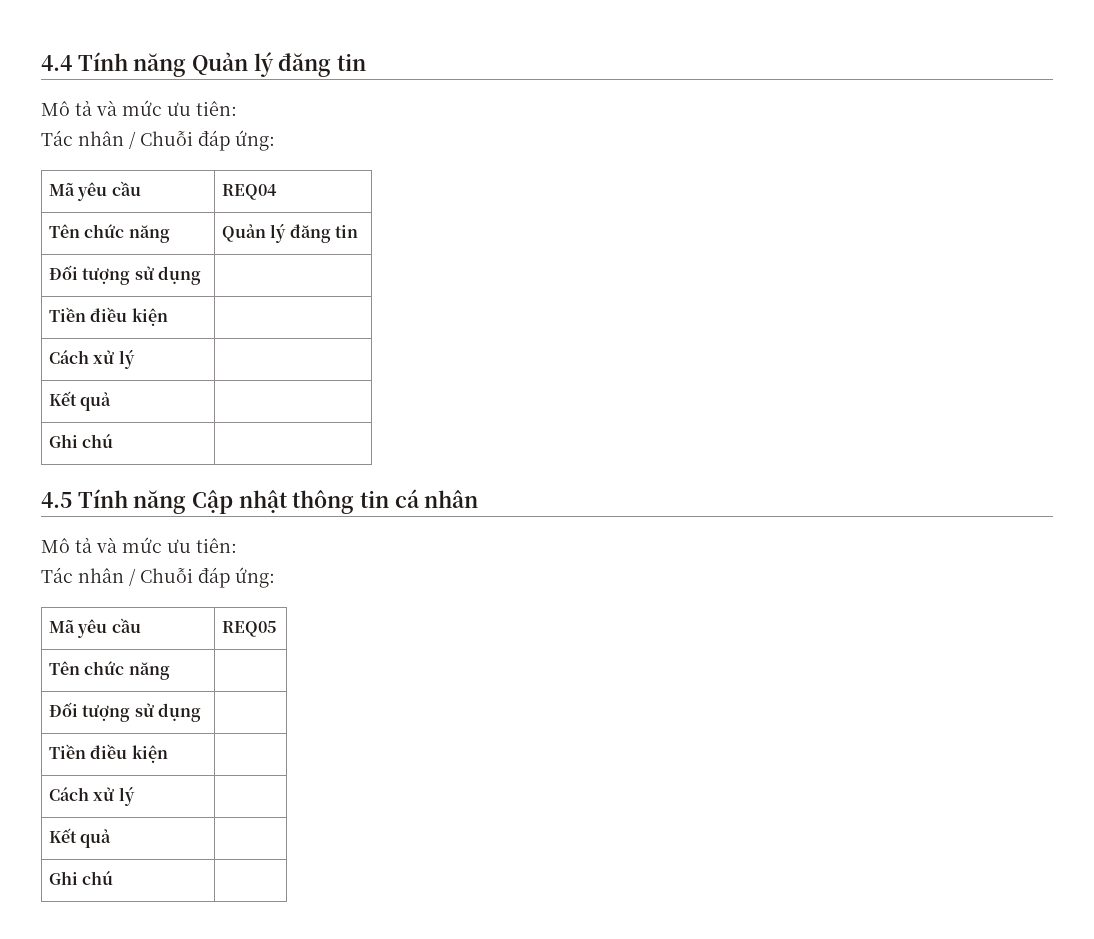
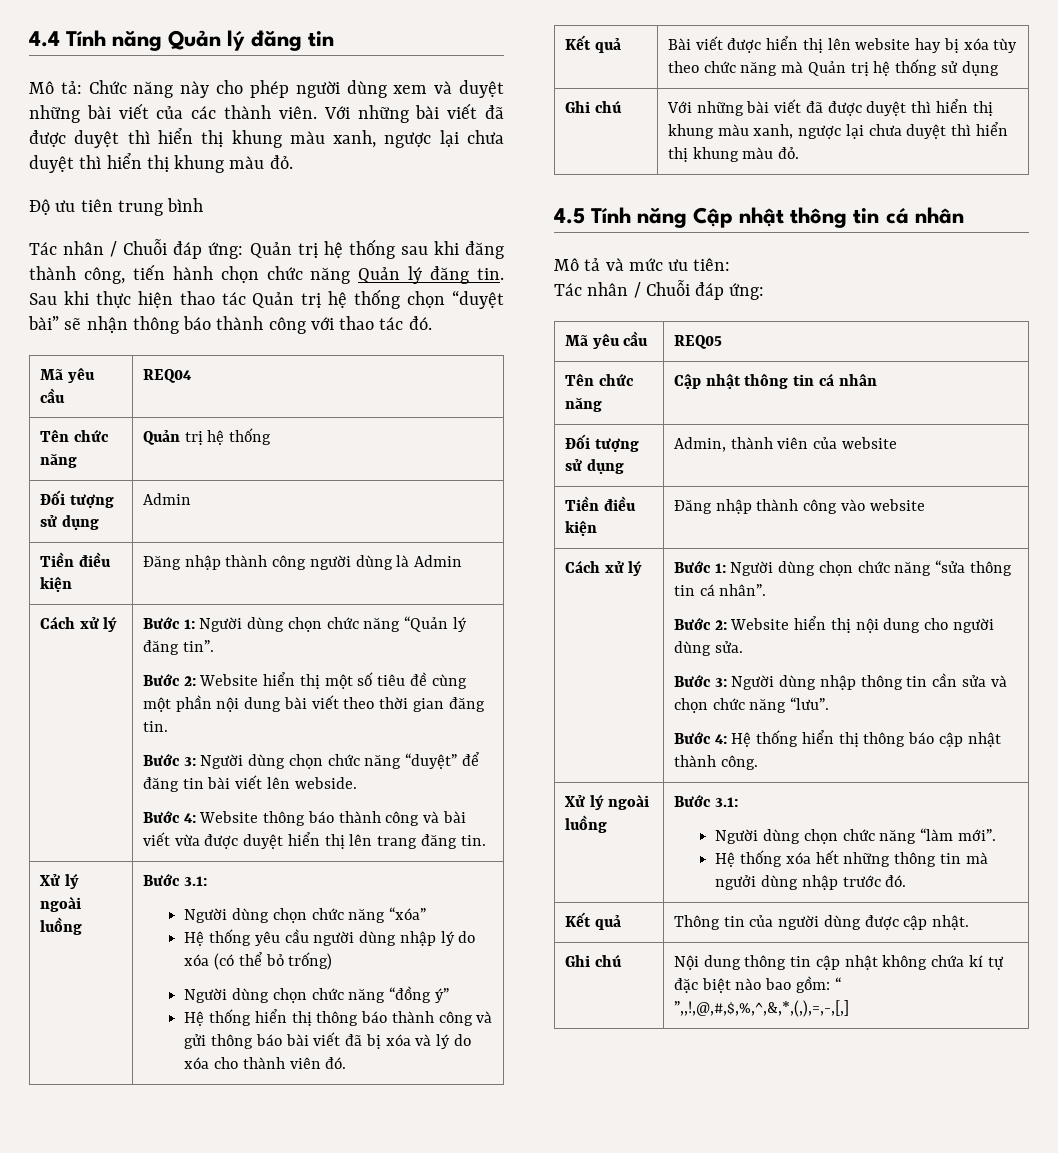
  4.4 Tính năng Quản lý đăng tin
- Mô tả và mức ưu tiên:
- Tác nhân / Chuỗi đáp ứng:
+ Mô tả: Chức năng này cho phép người dùng xem và duyệt những bài viết của các thành viên. Với những bài viết đã được duyệt thì hiển thị khung màu xanh, ngược lại chưa duyệt thì hiển thị khung màu đỏ.
+ Độ ưu tiên trung bình
+ Tác nhân / Chuỗi đáp ứng: Quản trị hệ thống sau khi đăng thành công, tiến hành chọn chức năng Quản lý đăng tin. Sau khi thực hiện thao tác Quản trị hệ thống chọn “duyệt bài” sẽ nhận thông báo thành công với thao tác đó.
- Tên chức năng | Quản lý đăng tin
- Đối tượng sử dụng |
- Tiền điều kiện |
- Cách xử lý |
- Kết quả |
- Ghi chú |
+ Tên chức năng | Quản trị hệ thống
+ Đối tượng sử dụng | Admin
+ Tiền điều kiện | Đăng nhập thành công người dùng là Admin
+ Cách xử lý | Bước 1: Người dùng chọn chức năng “Quản lý đăng tin”.
+ Bước 2: Website hiển thị một số tiêu đề cùng một phần nội dung bài viết theo thời gian đăng tin.
+ Bước 3: Người dùng chọn chức năng “duyệt” để đăng tin bài viết lên webside.
+ Bước 4: Website thông báo thành công và bài viết vừa được duyệt hiển thị lên trang đăng tin.
+ Xử lý ngoài luồng | Bước 3.1:
+ Người dùng chọn chức năng “xóa”
+ Hệ thống yêu cầu người dùng nhập lý do xóa (có thể bỏ trống)
+ Người dùng chọn chức năng “đồng ý”
+ Hệ thống hiển thị thông báo thành công và gửi thông báo bài viết đã bị xóa và lý do xóa cho thành viên đó.
+ Kết quả | Bài viết được hiển thị lên website hay bị xóa tùy theo chức năng mà Quản trị hệ thống sử dụng
+ Ghi chú | Với những bài viết đã được duyệt thì hiển thị khung màu xanh, ngược lại chưa duyệt thì hiển thị khung màu đỏ.
  Mã yêu cầu | REQ05
- Tên chức năng |
- Đối tượng sử dụng |
- Tiền điều kiện |
- Cách xử lý |
- Kết quả |
- Ghi chú |
+ Tên chức năng | Cập nhật thông tin cá nhân
+ Đối tượng sử dụng | Admin, thành viên của website
+ Tiền điều kiện | Đăng nhập thành công vào website
+ Cách xử lý | Bước 1: Người dùng chọn chức năng “sửa thông tin cá nhân”.
+ Bước 2: Website hiển thị nội dung cho người dùng sửa.
+ Bước 3: Người dùng nhập thông tin cần sửa và chọn chức năng “lưu”.
+ Bước 4: Hệ thống hiển thị thông báo cập nhật thành công.
+ Xử lý ngoài luồng | Bước 3.1:
+ Người dùng chọn chức năng “làm mới”.
+ Hệ thống xóa hết những thông tin mà ngưởi dùng nhập trước đó.
+ Kết quả | Thông tin của người dùng được cập nhật.
+ Ghi chú | Nội dung thông tin cập nhật không chứa kí tự đặc biệt nào bao gồm: “ ”,,!,@,#,$,%,^,&,*,(,),=,-,[,]

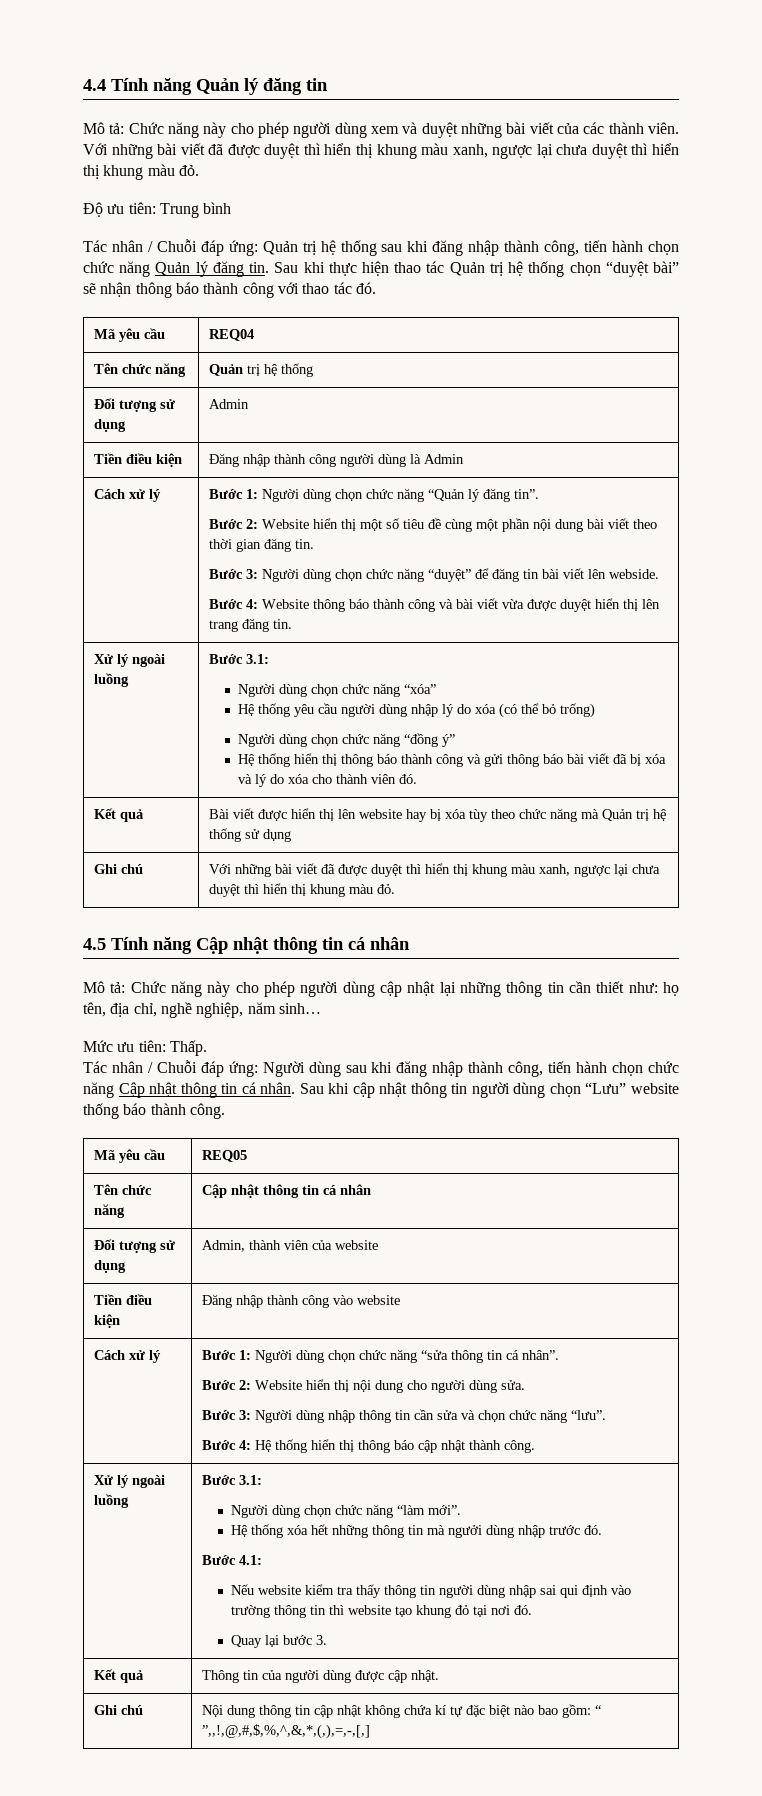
- Độ ưu tiên trung bình
+ Độ ưu tiên: Trung bình
- Tác nhân / Chuỗi đáp ứng: Quản trị hệ thống sau khi đăng thành công, tiến hành chọn chức năng Quản lý đăng tin.
+ Tác nhân / Chuỗi đáp ứng: Quản trị hệ thống sau khi đăng nhập thành công, tiến hành chọn chức năng Quản lý đăng tin.
- Mô tả và mức ưu tiên:
- Tác nhân / Chuỗi đáp ứng:
+ Mô tả: Chức năng này cho phép người dùng cập nhật lại những thông tin cần thiết như: họ tên, địa chỉ, nghề nghiệp, năm sinh…
+ Mức ưu tiên: Thấp.
+ Tác nhân / Chuỗi đáp ứng: Người dùng sau khi đăng nhập thành công, tiến hành chọn chức năng Cập nhật thông tin cá nhân. Sau khi cập nhật thông tin người dùng chọn “Lưu” website thống báo thành công.
+ Bước 4.1:
+ Nếu website kiểm tra thấy thông tin người dùng nhập sai qui định vào trường thông tin thì website tạo khung đỏ tại nơi đó.
+ Quay lại bước 3.

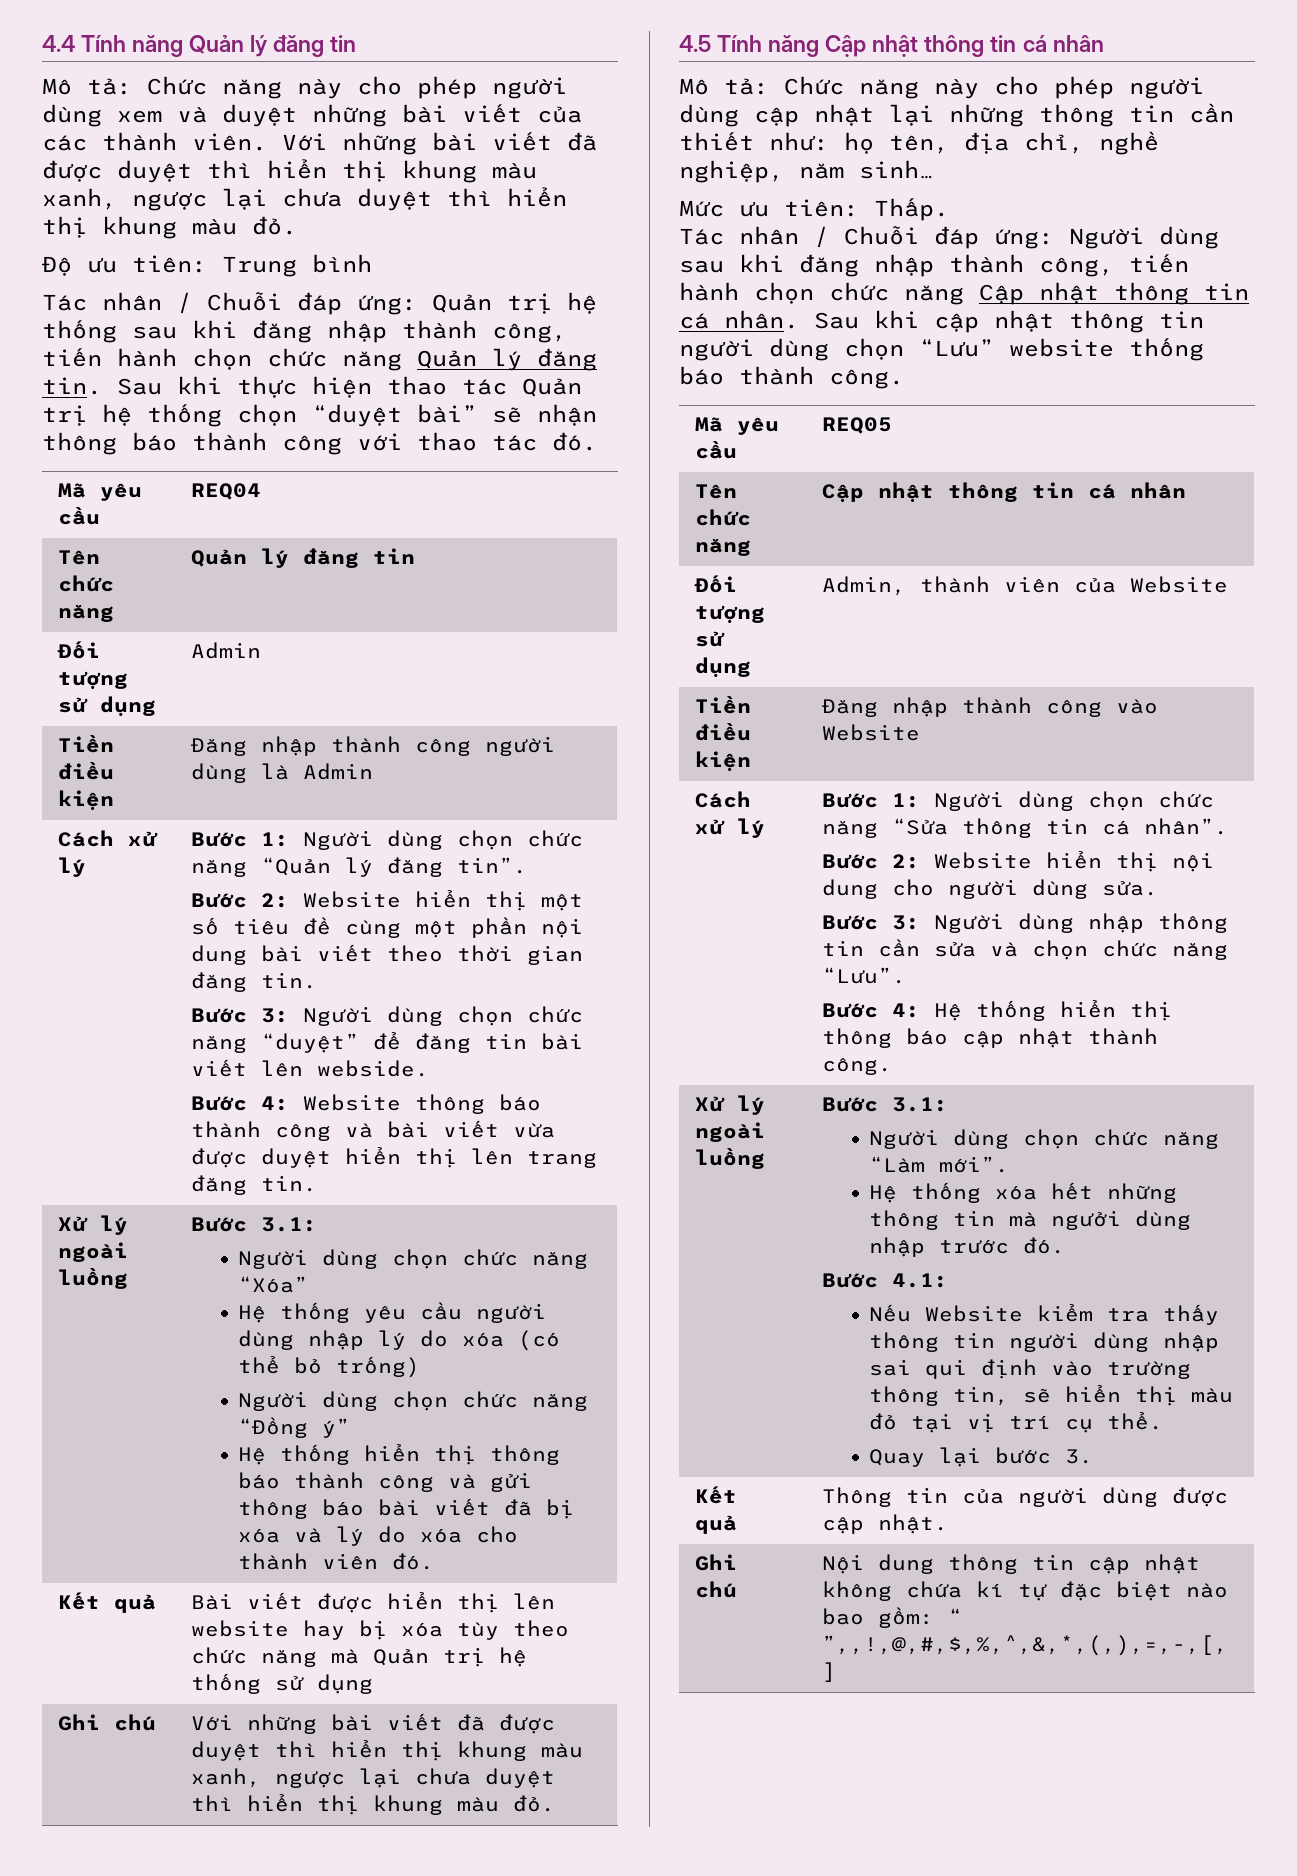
- Tên chức năng | Quản trị hệ thống
+ Tên chức năng | Quản lý đăng tin
- Người dùng chọn chức năng “xóa”
+ Người dùng chọn chức năng “Xóa”
- Người dùng chọn chức năng “đồng ý”
+ Người dùng chọn chức năng “Đồng ý”
- Đối tượng sử dụng | Admin, thành viên của website
+ Đối tượng sử dụng | Admin, thành viên của Website
- Tiền điều kiện | Đăng nhập thành công vào website
+ Tiền điều kiện | Đăng nhập thành công vào Website
- Bước 1: Người dùng chọn chức năng “sửa thông tin cá nhân”.
+ Bước 1: Người dùng chọn chức năng “Sửa thông tin cá nhân”.
- Bước 3: Người dùng nhập thông tin cần sửa và chọn chức năng “lưu”.
+ Bước 3: Người dùng nhập thông tin cần sửa và chọn chức năng “Lưu”.
- Người dùng chọn chức năng “làm mới”.
+ Người dùng chọn chức năng “Làm mới”.
- Nếu website kiểm tra thấy thông tin người dùng nhập sai qui định vào trường thông tin thì website tạo khung đỏ tại nơi đó.
+ Nếu Website kiểm tra thấy thông tin người dùng nhập sai qui định vào trường thông tin, sẽ hiển thị màu đỏ tại vị trí cụ thể.

